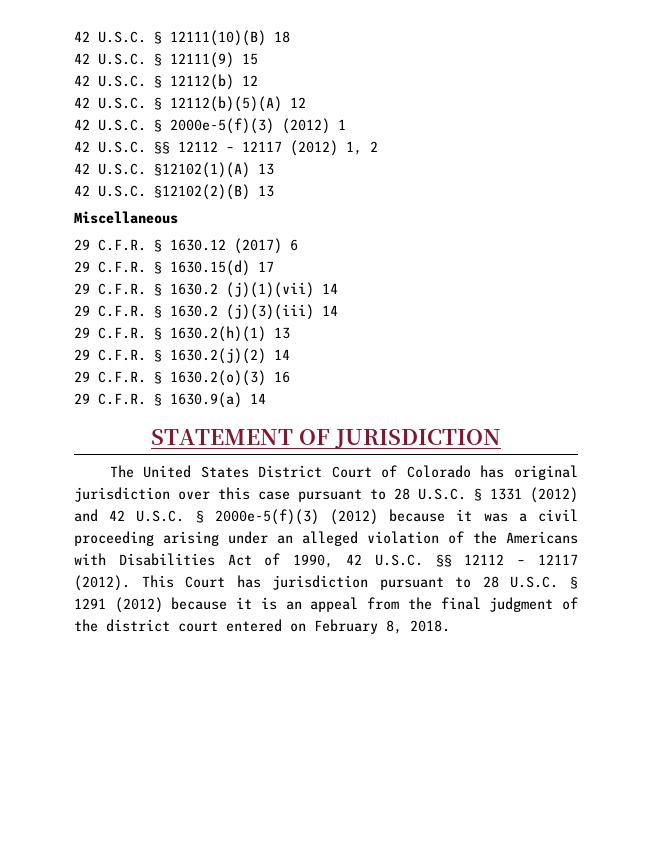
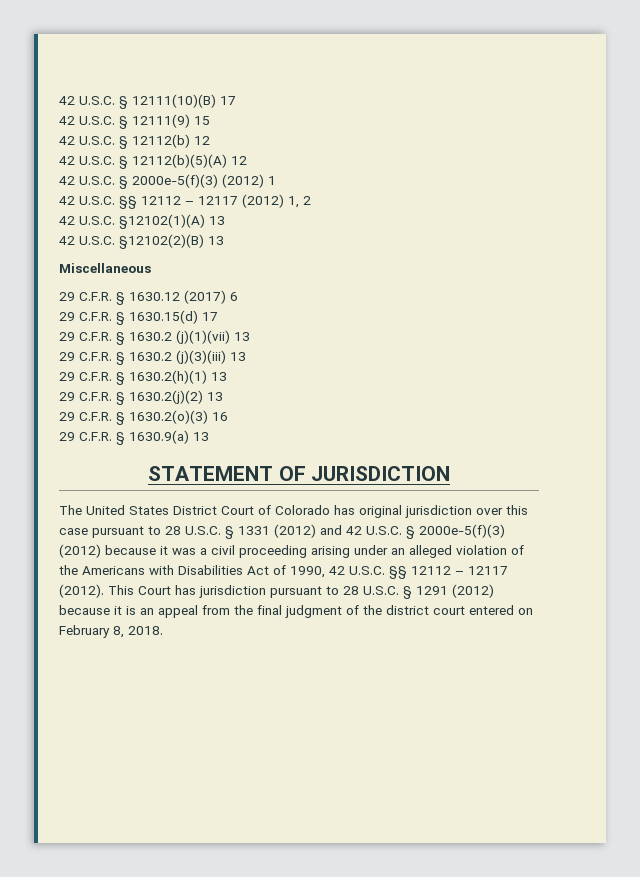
- 42 U.S.C. § 12111(10)(B) 18
+ 42 U.S.C. § 12111(10)(B) 17
- 29 C.F.R. § 1630.2 (j)(1)(vii) 14
+ 29 C.F.R. § 1630.2 (j)(1)(vii) 13
- 29 C.F.R. § 1630.2 (j)(3)(iii) 14
+ 29 C.F.R. § 1630.2 (j)(3)(iii) 13
- 29 C.F.R. § 1630.2(j)(2) 14
+ 29 C.F.R. § 1630.2(j)(2) 13
- 29 C.F.R. § 1630.9(a) 14
+ 29 C.F.R. § 1630.9(a) 13

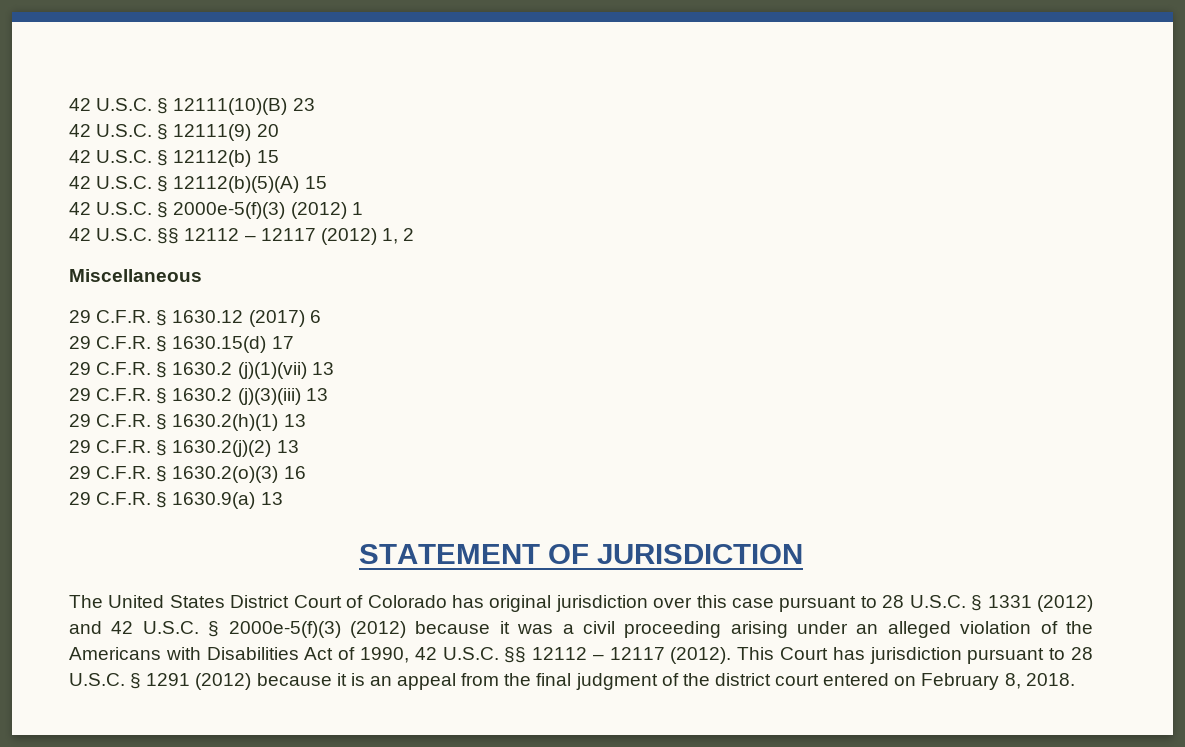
- 42 U.S.C. § 12111(10)(B) 17
+ 42 U.S.C. § 12111(10)(B) 23
- 42 U.S.C. § 12111(9) 15
- 42 U.S.C. § 12112(b) 12
+ 42 U.S.C. § 12111(9) 20
+ 42 U.S.C. § 12112(b) 15
- 42 U.S.C. § 12112(b)(5)(A) 12
+ 42 U.S.C. § 12112(b)(5)(A) 15
- 42 U.S.C. §12102(1)(A) 13
- 42 U.S.C. §12102(2)(B) 13

